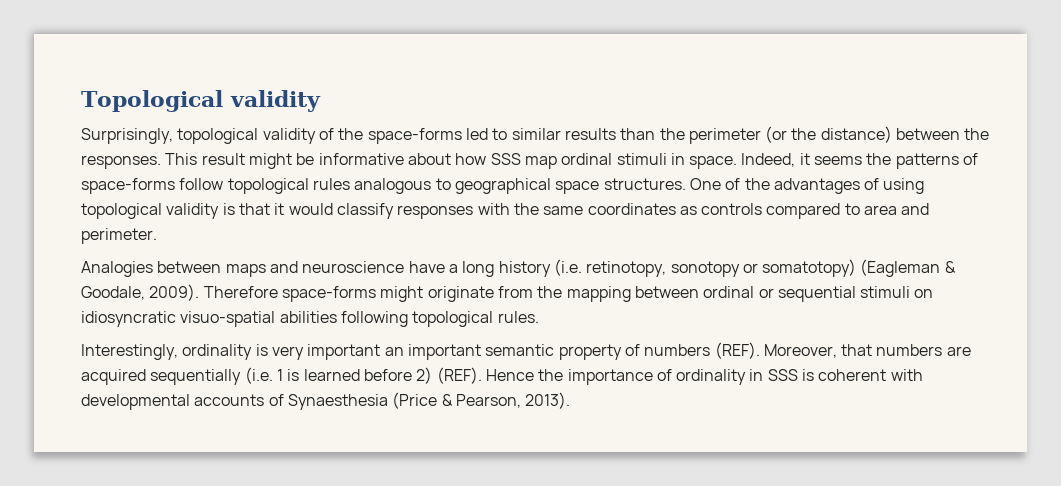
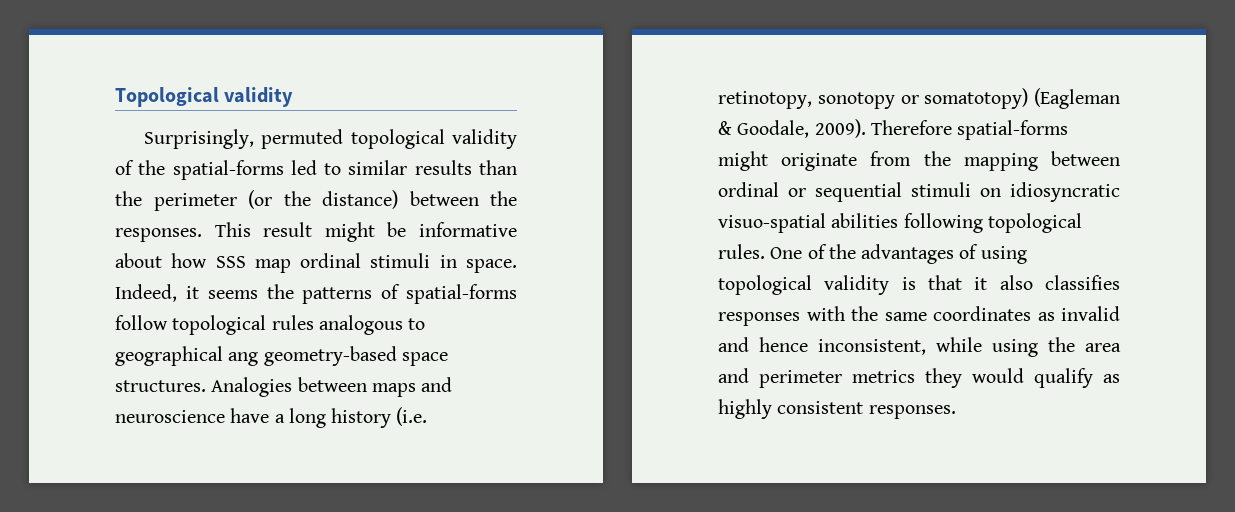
- Surprisingly, topological validity of the space-forms led to similar results than the perimeter (or the distance) between the responses.
+ Surprisingly, permuted topological validity of the spatial-forms led to similar results than the perimeter (or the distance) between the responses.
- Indeed, it seems the patterns of space-forms follow topological rules analogous to geographical space structures. One of the advantages of using topological validity is that it would classify responses with the same coordinates as controls compared to area and perimeter.
- Analogies between maps and neuroscience have a long history (i.e. retinotopy, sonotopy or somatotopy) (Eagleman & Goodale, 2009).
+ Indeed, it seems the patterns of spatial-forms follow topological rules analogous to geographical ang geometry-based space structures. Analogies between maps and neuroscience have a long history (i.e. retinotopy, sonotopy or somatotopy) (Eagleman & Goodale, 2009).
- Therefore space-forms might originate from the mapping between ordinal or sequential stimuli on idiosyncratic visuo-spatial abilities following topological rules.
- Interestingly, ordinality is very important an important semantic property of numbers (REF). Moreover, that numbers are acquired sequentially (i.e. 1 is learned before 2) (REF). Hence the importance of ordinality in SSS is coherent with developmental accounts of Synaesthesia (Price & Pearson, 2013).
+ Therefore spatial-forms might originate from the mapping between ordinal or sequential stimuli on idiosyncratic visuo-spatial abilities following topological rules. One of the advantages of using topological validity is that it also classifies responses with the same coordinates as invalid and hence inconsistent, while using the area and perimeter metrics they would qualify as highly consistent responses.

